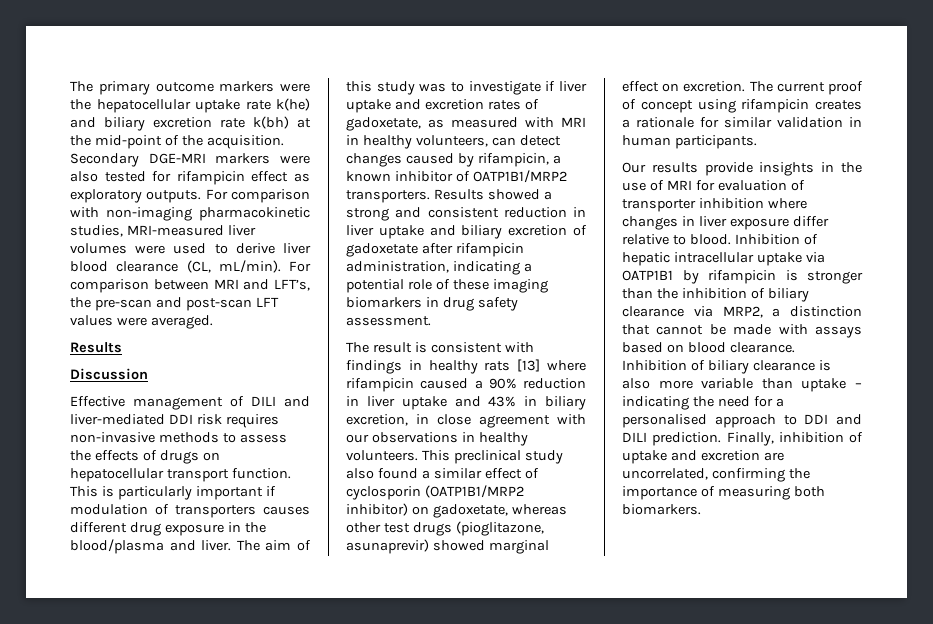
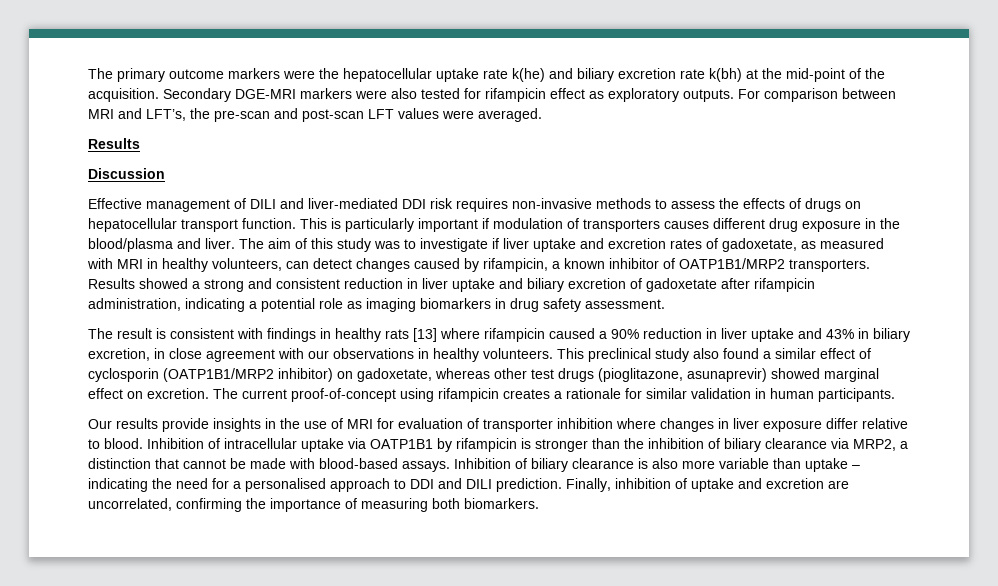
- For comparison with non-imaging pharmacokinetic studies, MRI-measured liver volumes were used to derive liver blood clearance (CL, mL/min). For comparison between MRI and LFT’s, the pre-scan and post-scan LFT values were averaged.
+ For comparison between MRI and LFT’s, the pre-scan and post-scan LFT values were averaged.
- Results showed a strong and consistent reduction in liver uptake and biliary excretion of gadoxetate after rifampicin administration, indicating a potential role of these imaging biomarkers in drug safety assessment.
+ Results showed a strong and consistent reduction in liver uptake and biliary excretion of gadoxetate after rifampicin administration, indicating a potential role as imaging biomarkers in drug safety assessment.
- The current proof of concept using rifampicin creates a rationale for similar validation in human participants.
+ The current proof-of-concept using rifampicin creates a rationale for similar validation in human participants.
- Inhibition of hepatic intracellular uptake via OATP1B1 by rifampicin is stronger than the inhibition of biliary clearance via MRP2, a distinction that cannot be made with assays based on blood clearance.
+ Inhibition of intracellular uptake via OATP1B1 by rifampicin is stronger than the inhibition of biliary clearance via MRP2, a distinction that cannot be made with blood-based assays.

